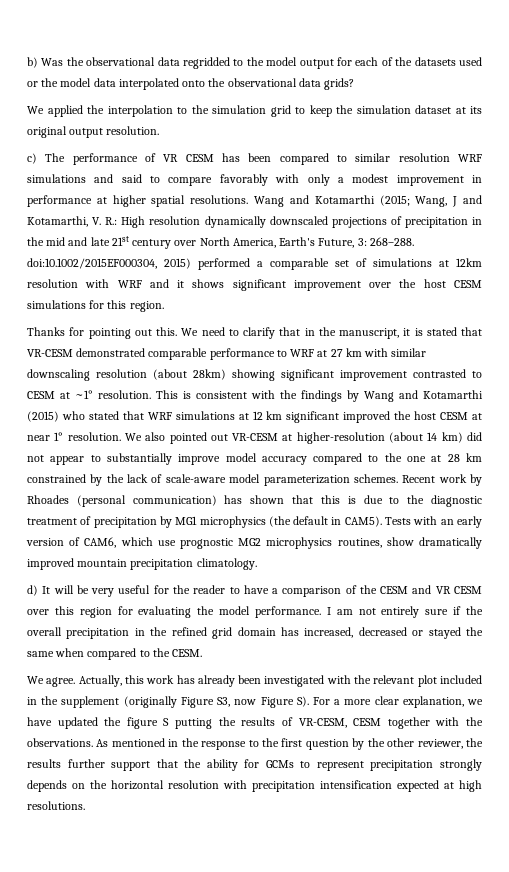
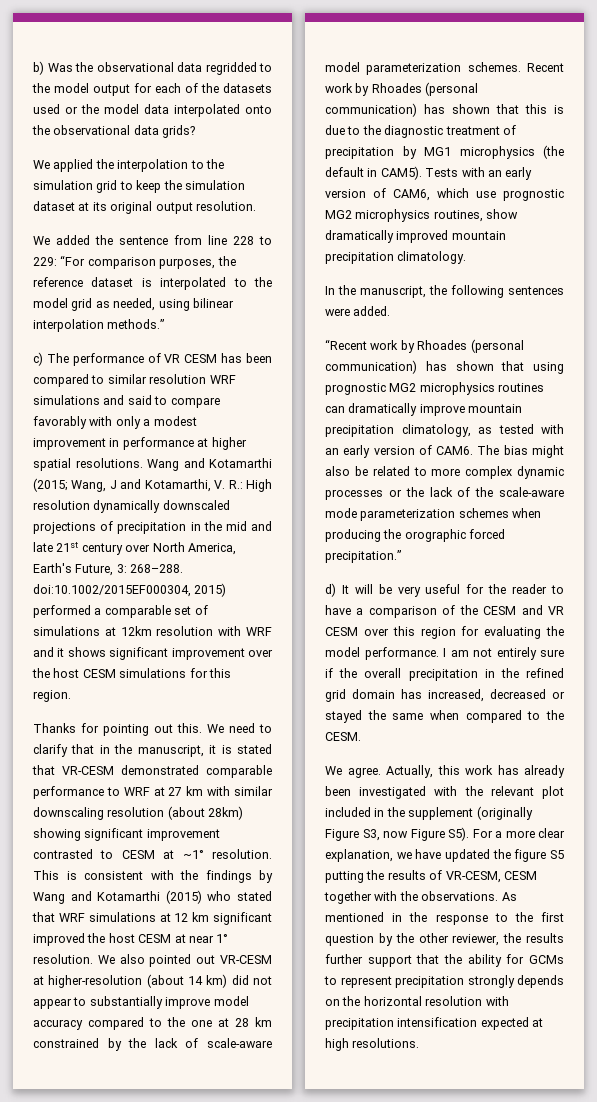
+ We added the sentence from line 228 to 229: “For comparison purposes, the reference dataset is interpolated to the model grid as needed, using bilinear interpolation methods.”
+ In the manuscript, the following sentences were added.
+ “Recent work by Rhoades (personal communication) has shown that using prognostic MG2 microphysics routines can dramatically improve mountain precipitation climatology, as tested with an early version of CAM6. The bias might also be related to more complex dynamic processes or the lack of the scale-aware mode parameterization schemes when producing the orographic forced precipitation.”
- Actually, this work has already been investigated with the relevant plot included in the supplement (originally Figure S3, now Figure S). For a more clear explanation, we have updated the figure S putting the results of VR-CESM, CESM together with the observations.
+ Actually, this work has already been investigated with the relevant plot included in the supplement (originally Figure S3, now Figure S5). For a more clear explanation, we have updated the figure S5 putting the results of VR-CESM, CESM together with the observations.

